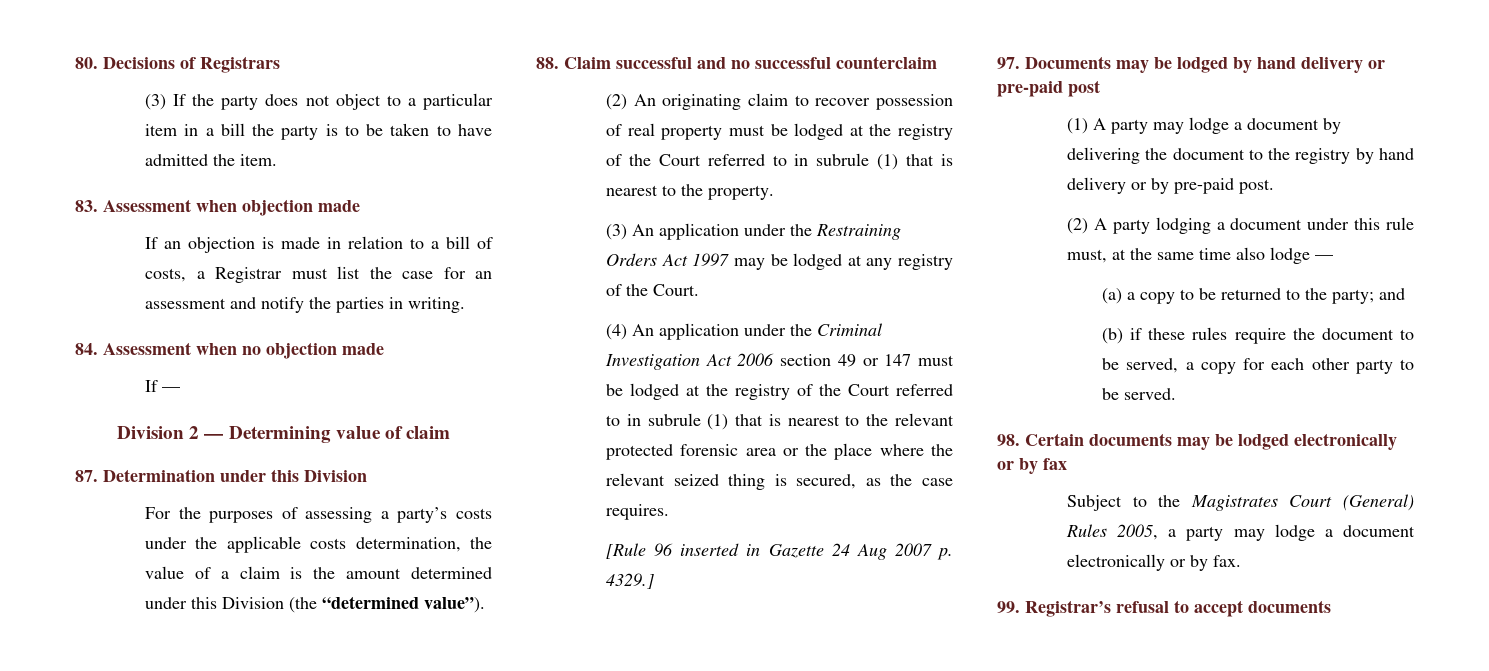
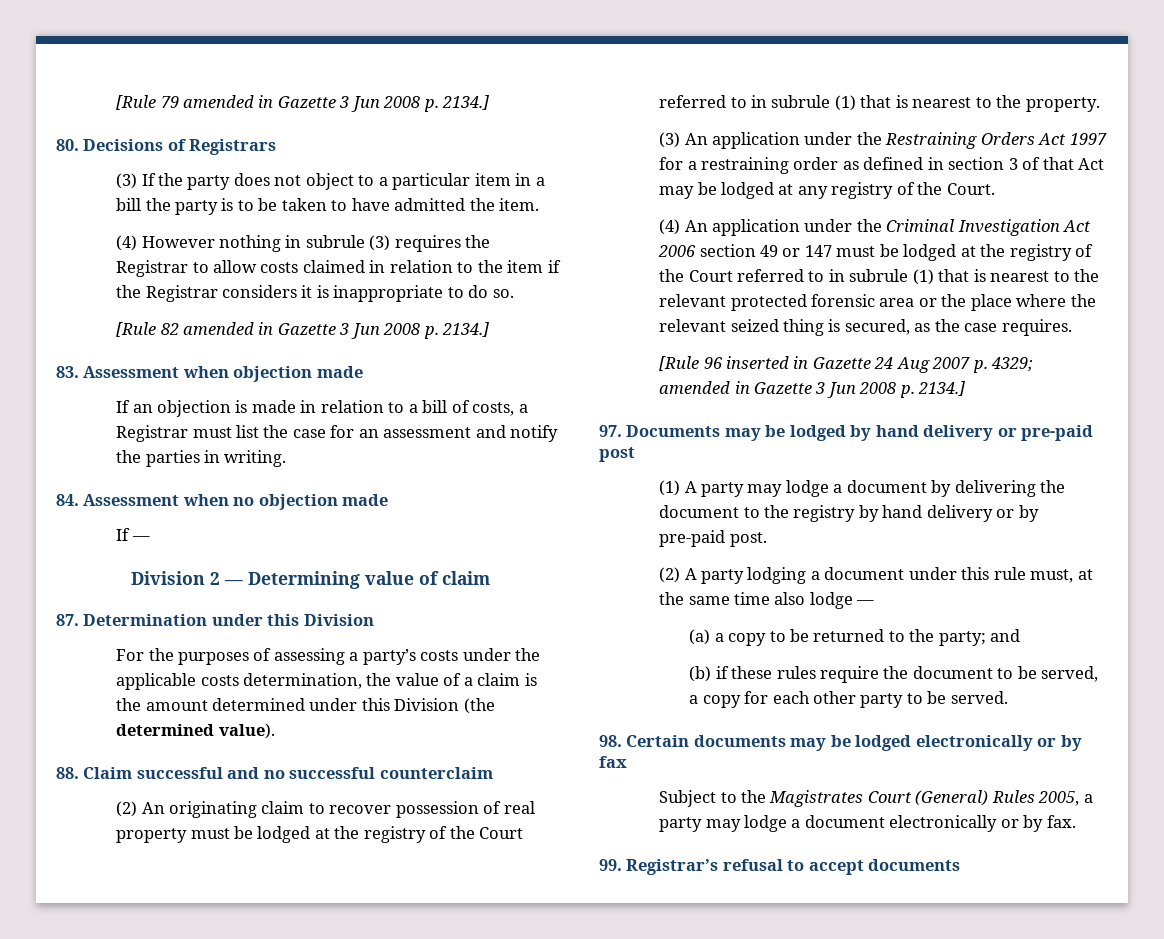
+ [Rule 79 amended in Gazette 3 Jun 2008 p. 2134.]
+ (4) However nothing in subrule (3) requires the Registrar to allow costs claimed in relation to the item if the Registrar considers it is inappropriate to do so.
+ [Rule 82 amended in Gazette 3 Jun 2008 p. 2134.]
- For the purposes of assessing a party’s costs under the applicable costs determination, the value of a claim is the amount determined under this Division (the “determined value”).
+ For the purposes of assessing a party’s costs under the applicable costs determination, the value of a claim is the amount determined under this Division (the determined value).
- (3) An application under the Restraining Orders Act 1997 may be lodged at any registry of the Court.
+ (3) An application under the Restraining Orders Act 1997 for a restraining order as defined in section 3 of that Act may be lodged at any registry of the Court.
- [Rule 96 inserted in Gazette 24 Aug 2007 p. 4329.]
+ [Rule 96 inserted in Gazette 24 Aug 2007 p. 4329; amended in Gazette 3 Jun 2008 p. 2134.]

